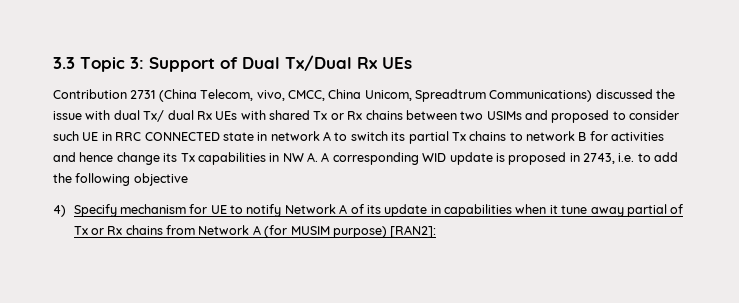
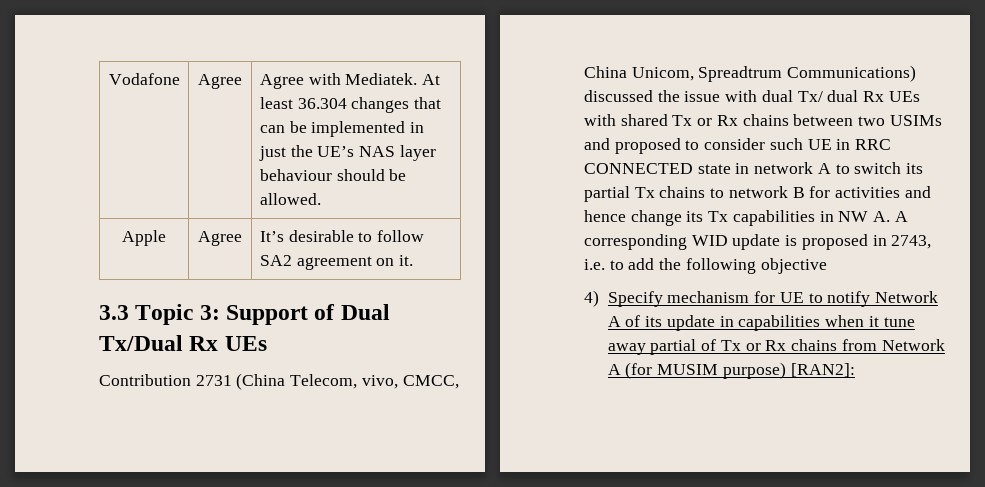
+ Vodafone | Agree | Agree with Mediatek. At least 36.304 changes that can be implemented in just the UE’s NAS layer behaviour should be allowed.
+ Apple | Agree | It’s desirable to follow SA2 agreement on it.

